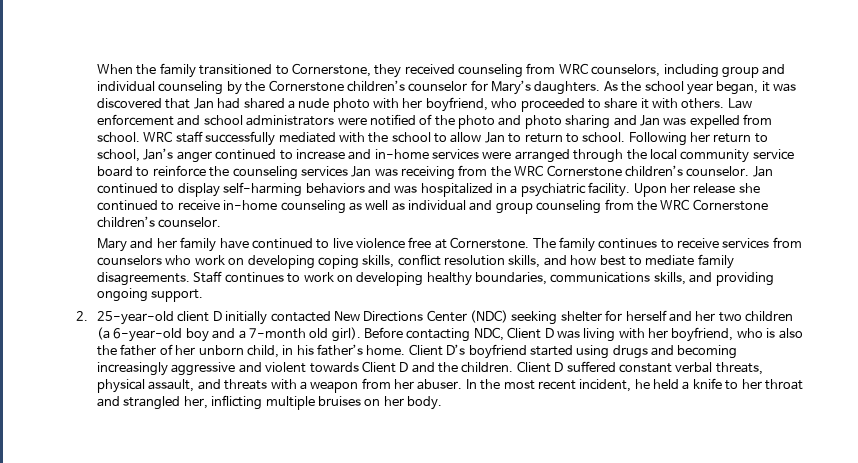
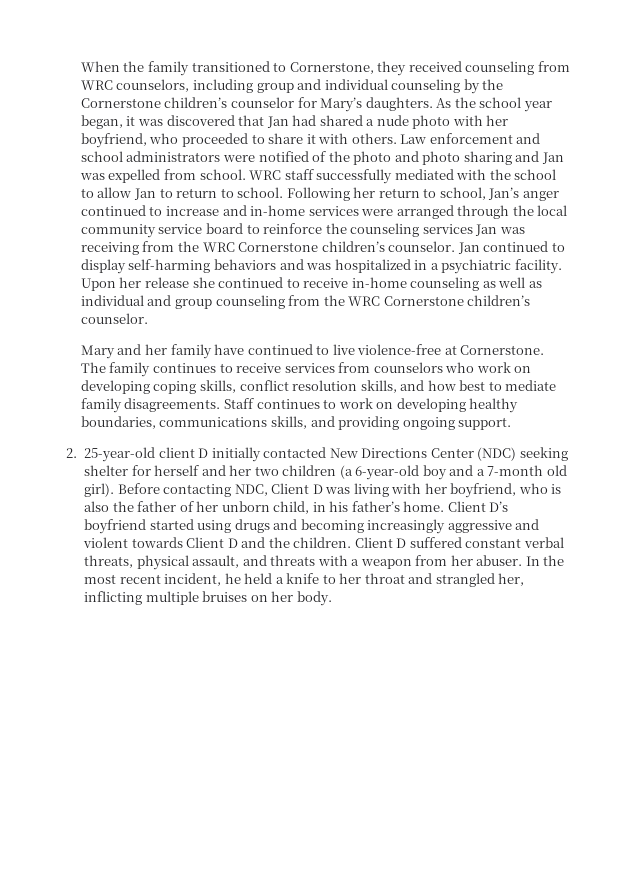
- Mary and her family have continued to live violence free at Cornerstone.
+ Mary and her family have continued to live violence-free at Cornerstone.

